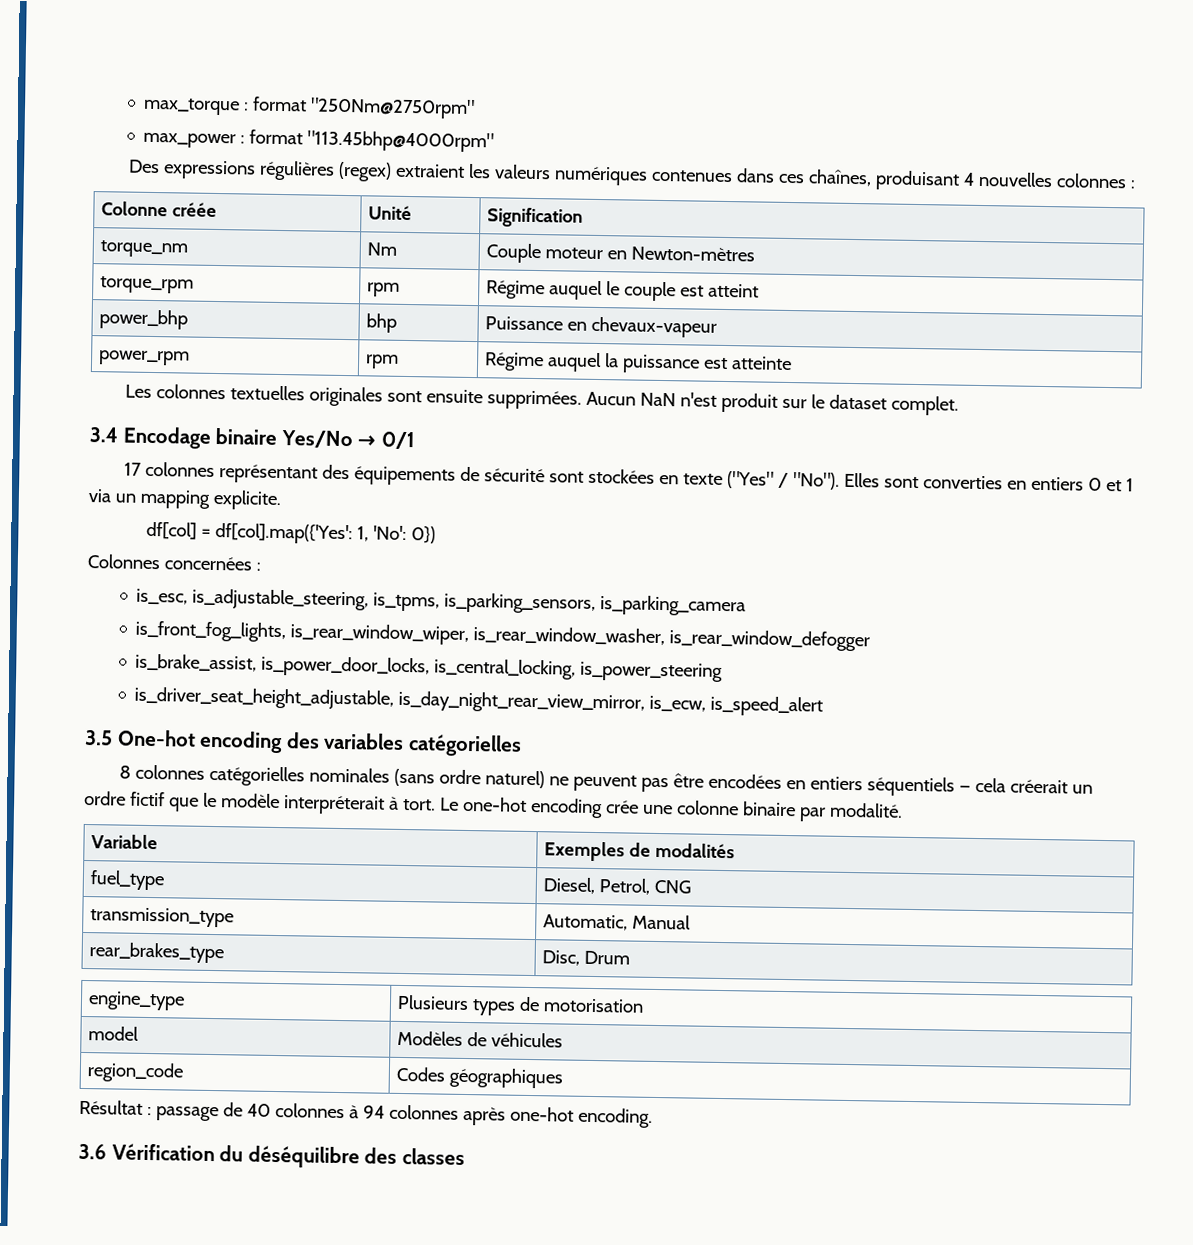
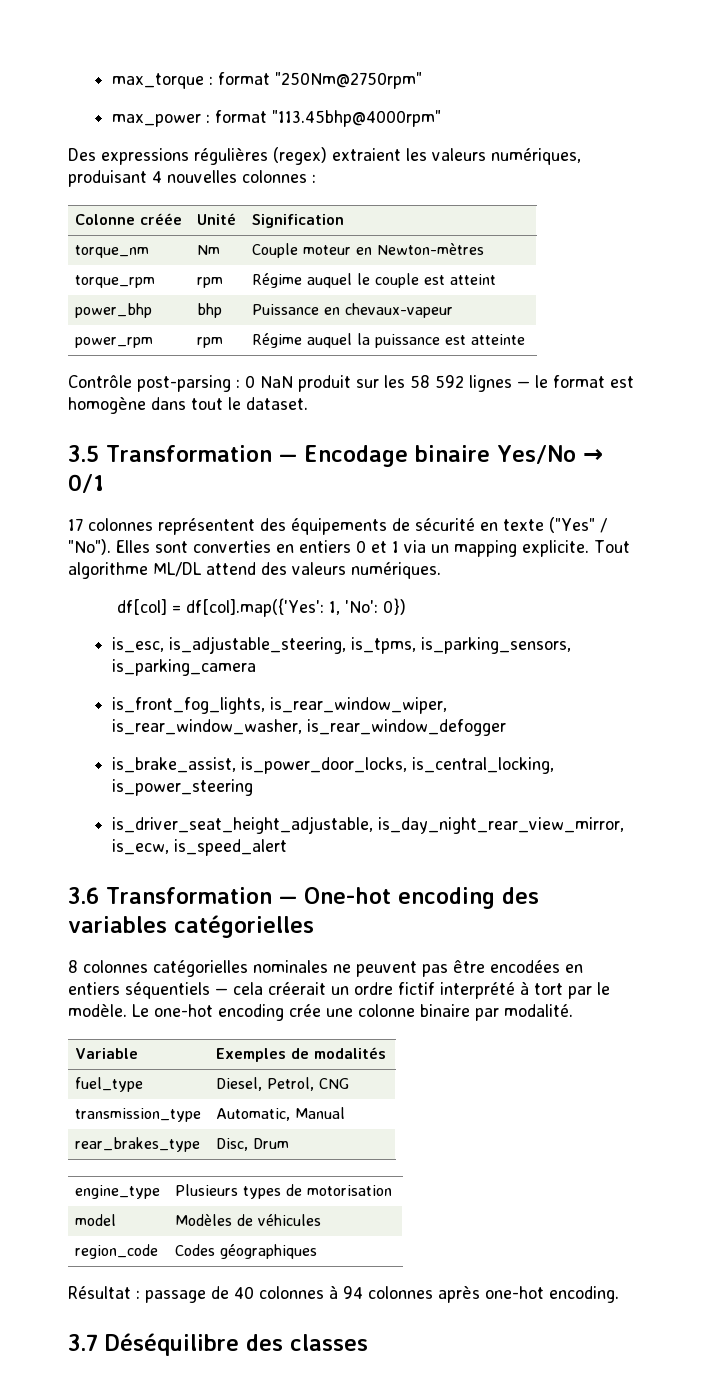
- Des expressions régulières (regex) extraient les valeurs numériques contenues dans ces chaînes, produisant 4 nouvelles colonnes :
+ Des expressions régulières (regex) extraient les valeurs numériques, produisant 4 nouvelles colonnes :
- Les colonnes textuelles originales sont ensuite supprimées. Aucun NaN n'est produit sur le dataset complet.
- 3.4 Encodage binaire Yes/No → 0/1
+ Contrôle post-parsing : 0 NaN produit sur les 58 592 lignes — le format est homogène dans tout le dataset.
+ 3.5 Transformation — Encodage binaire Yes/No → 0/1
- 17 colonnes représentant des équipements de sécurité sont stockées en texte ("Yes" / "No").
+ 17 colonnes représentent des équipements de sécurité en texte ("Yes" / "No").
+ Tout algorithme ML/DL attend des valeurs numériques.
- Colonnes concernées :
- 3.5 One-hot encoding des variables catégorielles
+ 3.6 Transformation — One-hot encoding des variables catégorielles
- 8 colonnes catégorielles nominales (sans ordre naturel) ne peuvent pas être encodées en entiers séquentiels — cela créerait un ordre fictif que le modèle interpréterait à tort.
+ 8 colonnes catégorielles nominales ne peuvent pas être encodées en entiers séquentiels — cela créerait un ordre fictif interprété à tort par le modèle.
- 3.6 Vérification du déséquilibre des classes
+ 3.7 Déséquilibre des classes

